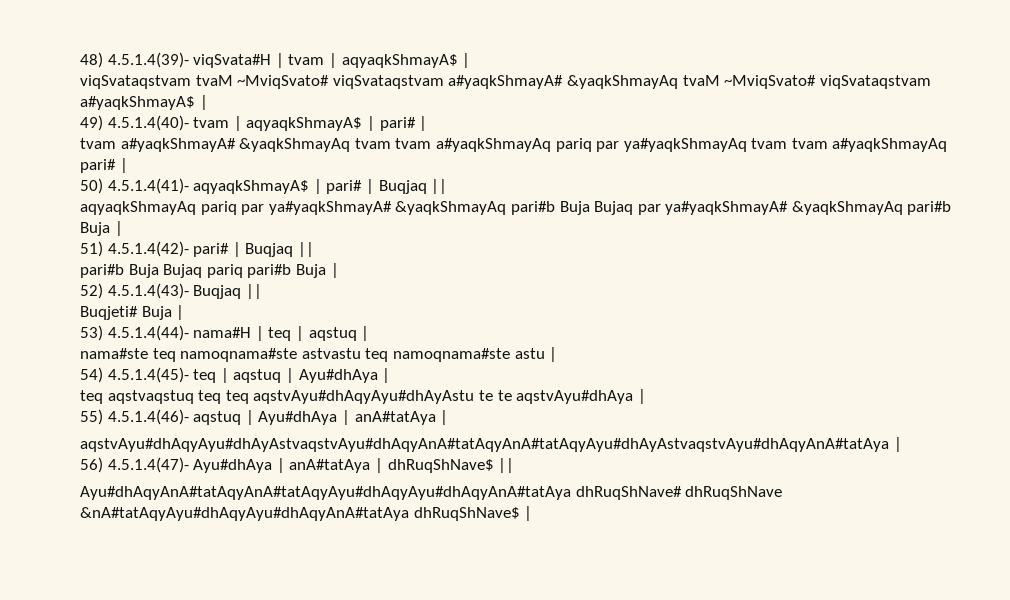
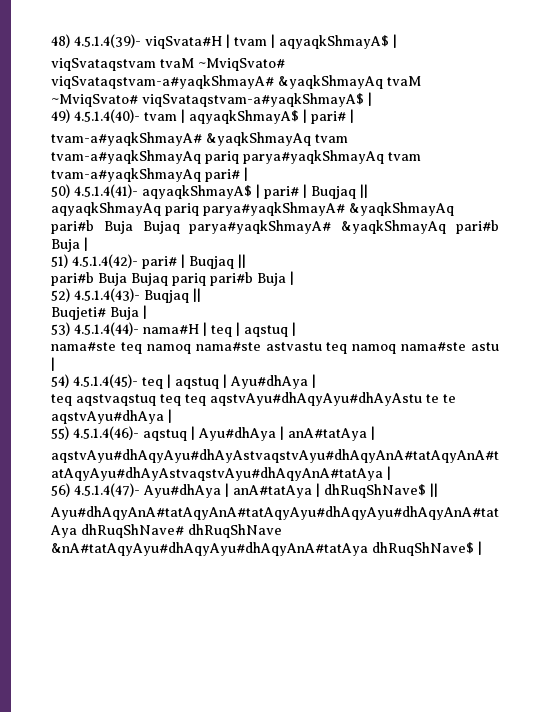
- viqSvataqstvam tvaM ~MviqSvato# viqSvataqstvam a#yaqkShmayA# &yaqkShmayAq tvaM ~MviqSvato# viqSvataqstvam a#yaqkShmayA$ |
+ viqSvataqstvam tvaM ~MviqSvato# viqSvataqstvam-a#yaqkShmayA# &yaqkShmayAq tvaM ~MviqSvato# viqSvataqstvam-a#yaqkShmayA$ |
- tvam a#yaqkShmayA# &yaqkShmayAq tvam tvam a#yaqkShmayAq pariq par ya#yaqkShmayAq tvam tvam a#yaqkShmayAq pari# |
+ tvam-a#yaqkShmayA# &yaqkShmayAq tvam tvam-a#yaqkShmayAq pariq parya#yaqkShmayAq tvam tvam-a#yaqkShmayAq pari# |
- aqyaqkShmayAq pariq par ya#yaqkShmayA# &yaqkShmayAq pari#b Buja Bujaq par ya#yaqkShmayA# &yaqkShmayAq pari#b Buja |
+ aqyaqkShmayAq pariq parya#yaqkShmayA# &yaqkShmayAq pari#b Buja Bujaq parya#yaqkShmayA# &yaqkShmayAq pari#b Buja |
- nama#ste teq namoqnama#ste astvastu teq namoqnama#ste astu |
+ nama#ste teq namoq nama#ste astvastu teq namoq nama#ste astu |

